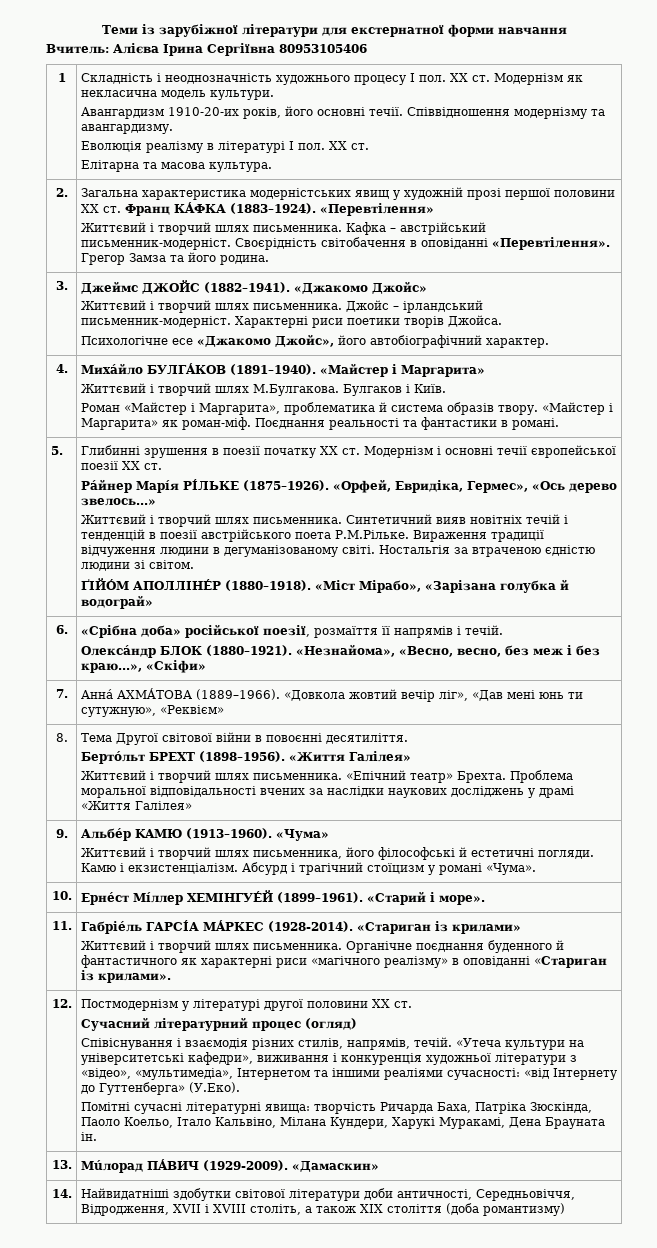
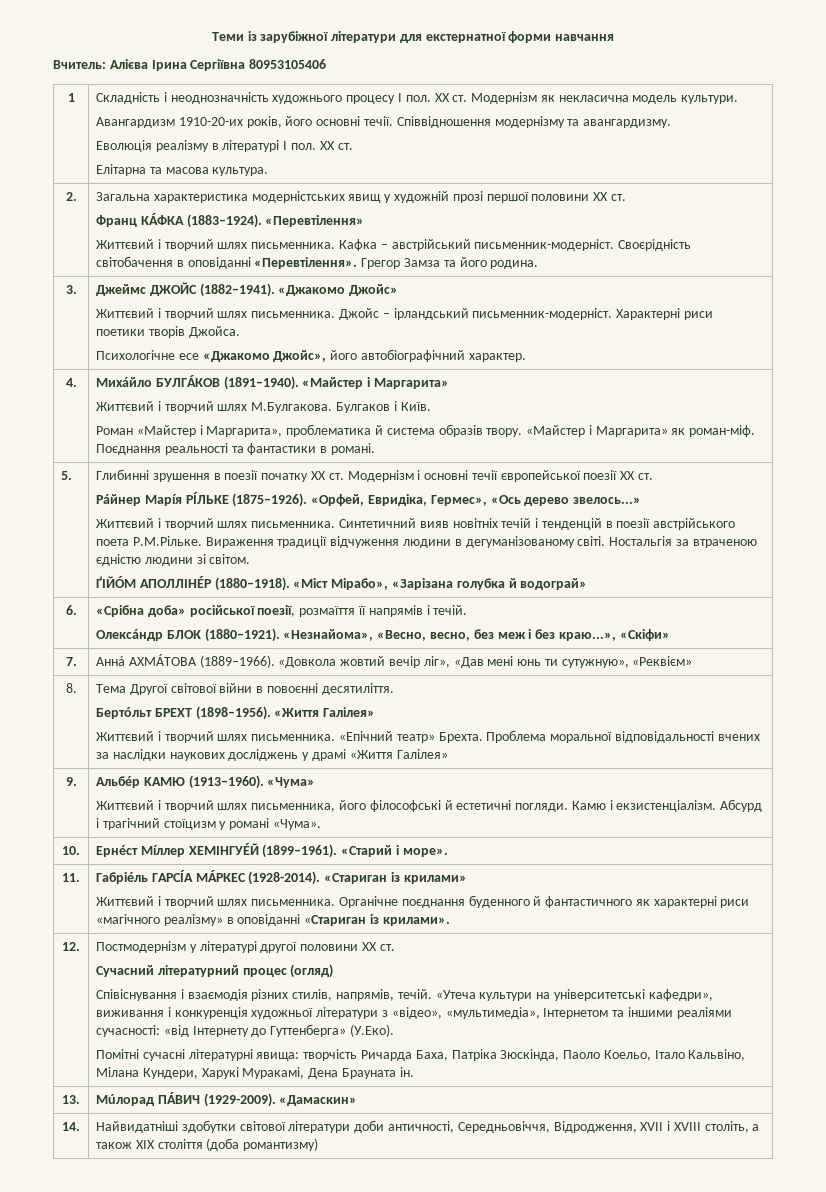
- 2. | Загальна характеристика модерністських явищ у художній прозі першої половини ХХ ст. Франц КÁФКА (1883–1924). «Перевтілення»
+ 2. | Загальна характеристика модерністських явищ у художній прозі першої половини ХХ ст.
+ Франц КÁФКА (1883–1924). «Перевтілення»

